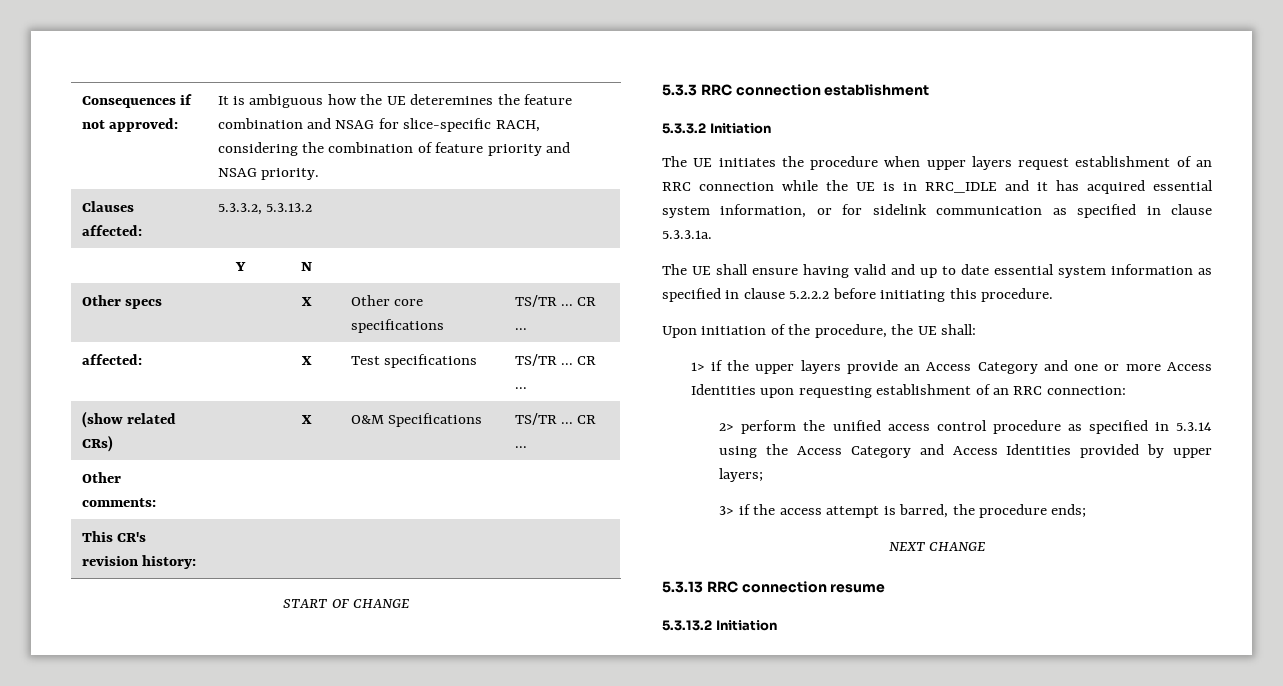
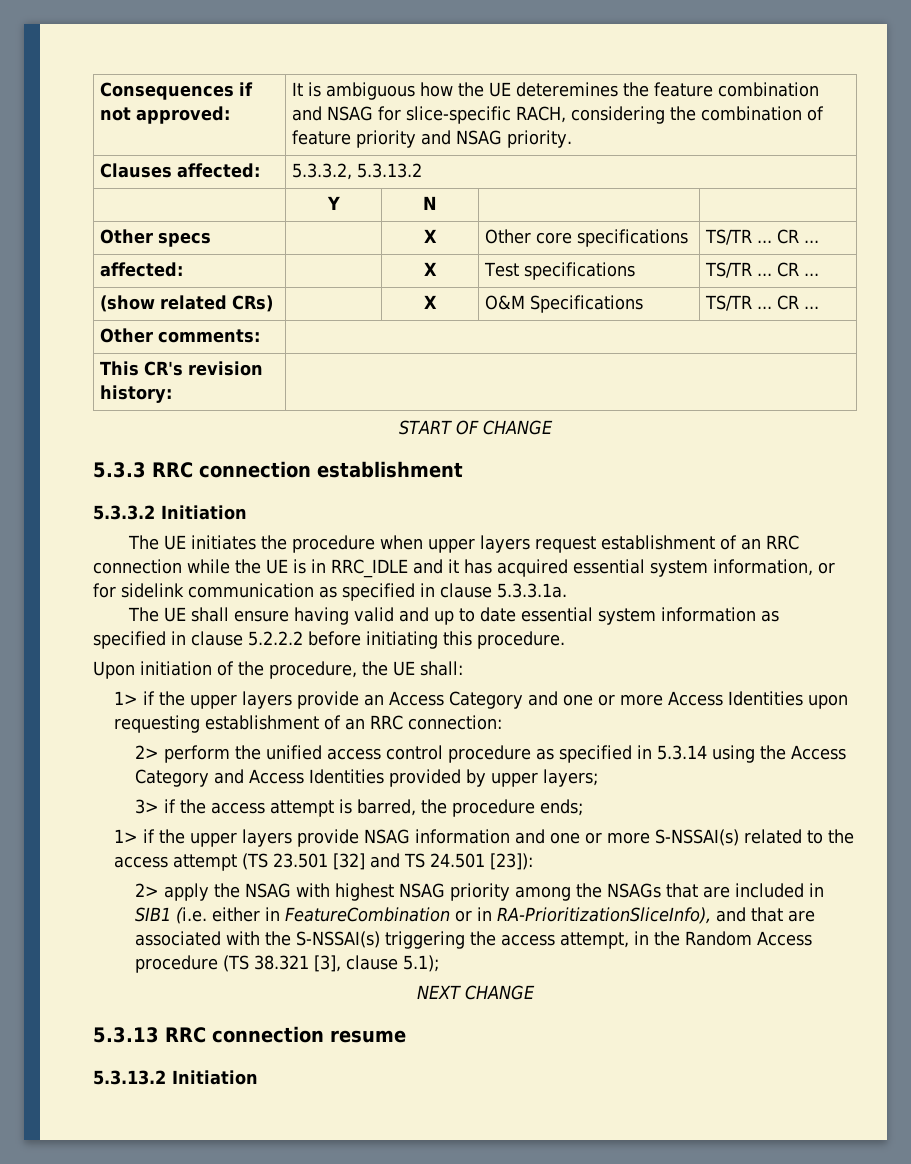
+ 1> if the upper layers provide NSAG information and one or more S-NSSAI(s) related to the access attempt (TS 23.501 [32] and TS 24.501 [23]):
+ 2> apply the NSAG with highest NSAG priority among the NSAGs that are included in SIB1 (i.e. either in FeatureCombination or in RA-PrioritizationSliceInfo), and that are associated with the S-NSSAI(s) triggering the access attempt, in the Random Access procedure (TS 38.321 [3], clause 5.1);

